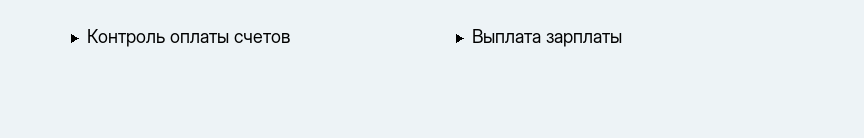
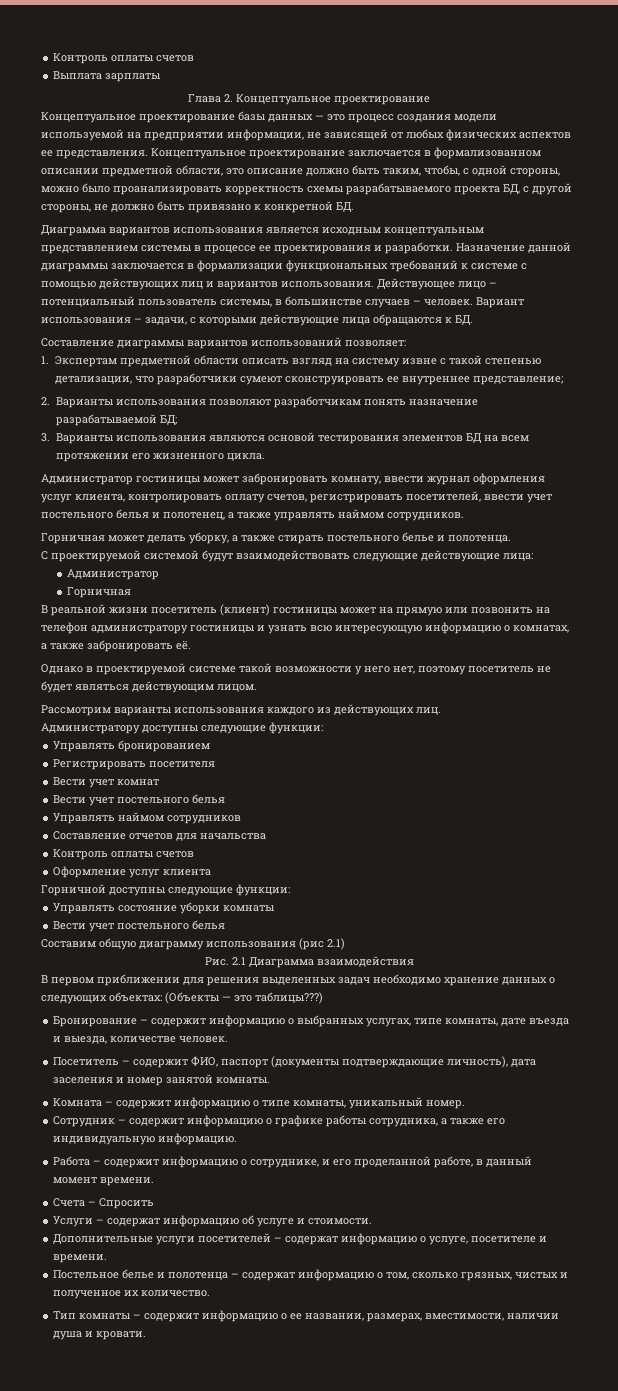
+ Глава 2. Концептуальное проектирование
+ Концептуальное проектирование базы данных — это процесс создания модели используемой на предприятии информации, не зависящей от любых физических аспектов ее представления. Концептуальное проектирование заключается в формализованном описании предметной области, это описание должно быть таким, чтобы, с одной стороны, можно было проанализировать корректность схемы разрабатываемого проекта БД, с другой стороны, не должно быть привязано к конкретной БД.
+ Диаграмма вариантов использования является исходным концептуальным представлением системы в процессе ее проектирования и разработки. Назначение данной диаграммы заключается в формализации функциональных требований к системе с помощью действующих лиц и вариантов использования. Действующее лицо – потенциальный пользователь системы, в большинстве случаев – человек. Вариант использования – задачи, с которыми действующие лица обращаются к БД.
+ Составление диаграммы вариантов использований позволяет:
+ 1. Экспертам предметной области описать взгляд на систему извне с такой степенью детализации, что разработчики сумеют сконструировать ее внутреннее представление;
+ 2. Варианты использования позволяют разработчикам понять назначение разрабатываемой БД;
+ 3. Варианты использования являются основой тестирования элементов БД на всем протяжении его жизненного цикла.
+ Администратор гостиницы может забронировать комнату, ввести журнал оформления услуг клиента, контролировать оплату счетов, регистрировать посетителей, ввести учет постельного белья и полотенец, а также управлять наймом сотрудников.
+ Горничная может делать уборку, а также стирать постельного белье и полотенца.
+ С проектируемой системой будут взаимодействовать следующие действующие лица:
+ Администратор
+ Горничная
+ В реальной жизни посетитель (клиент) гостиницы может на прямую или позвонить на телефон администратору гостиницы и узнать всю интересующую информацию о комнатах, а также забронировать её.
+ Однако в проектируемой системе такой возможности у него нет, поэтому посетитель не будет являться действующим лицом.
+ Рассмотрим варианты использования каждого из действующих лиц.
+ Администратору доступны следующие функции:
+ Управлять бронированием
+ Регистрировать посетителя
+ Вести учет комнат
+ Вести учет постельного белья
+ Управлять наймом сотрудников
+ Составление отчетов для начальства
+ Контроль оплаты счетов
+ Оформление услуг клиента
+ Горничной доступны следующие функции:
+ Управлять состояние уборки комнаты
+ Вести учет постельного белья
+ Составим общую диаграмму использования (рис 2.1)
+ Рис. 2.1 Диаграмма взаимодействия
+ В первом приближении для решения выделенных задач необходимо хранение данных о следующих объектах: (Объекты — это таблицы???)
+ Бронирование – содержит информацию о выбранных услугах, типе комнаты, дате въезда и выезда, количестве человек.
+ Посетитель – содержит ФИО, паспорт (документы подтверждающие личность), дата заселения и номер занятой комнаты.
+ Комната – содержит информацию о типе комнаты, уникальный номер.
+ Сотрудник – содержит информацию о графике работы сотрудника, а также его индивидуальную информацию.
+ Работа – содержит информацию о сотруднике, и его проделанной работе, в данный момент времени.
+ Счета – Спросить
+ Услуги – содержат информацию об услуге и стоимости.
+ Дополнительные услуги посетителей – содержат информацию о услуге, посетителе и времени.
+ Постельное белье и полотенца – содержат информацию о том, сколько грязных, чистых и полученное их количество.
+ Тип комнаты – содержит информацию о ее названии, размерах, вместимости, наличии душа и кровати.

